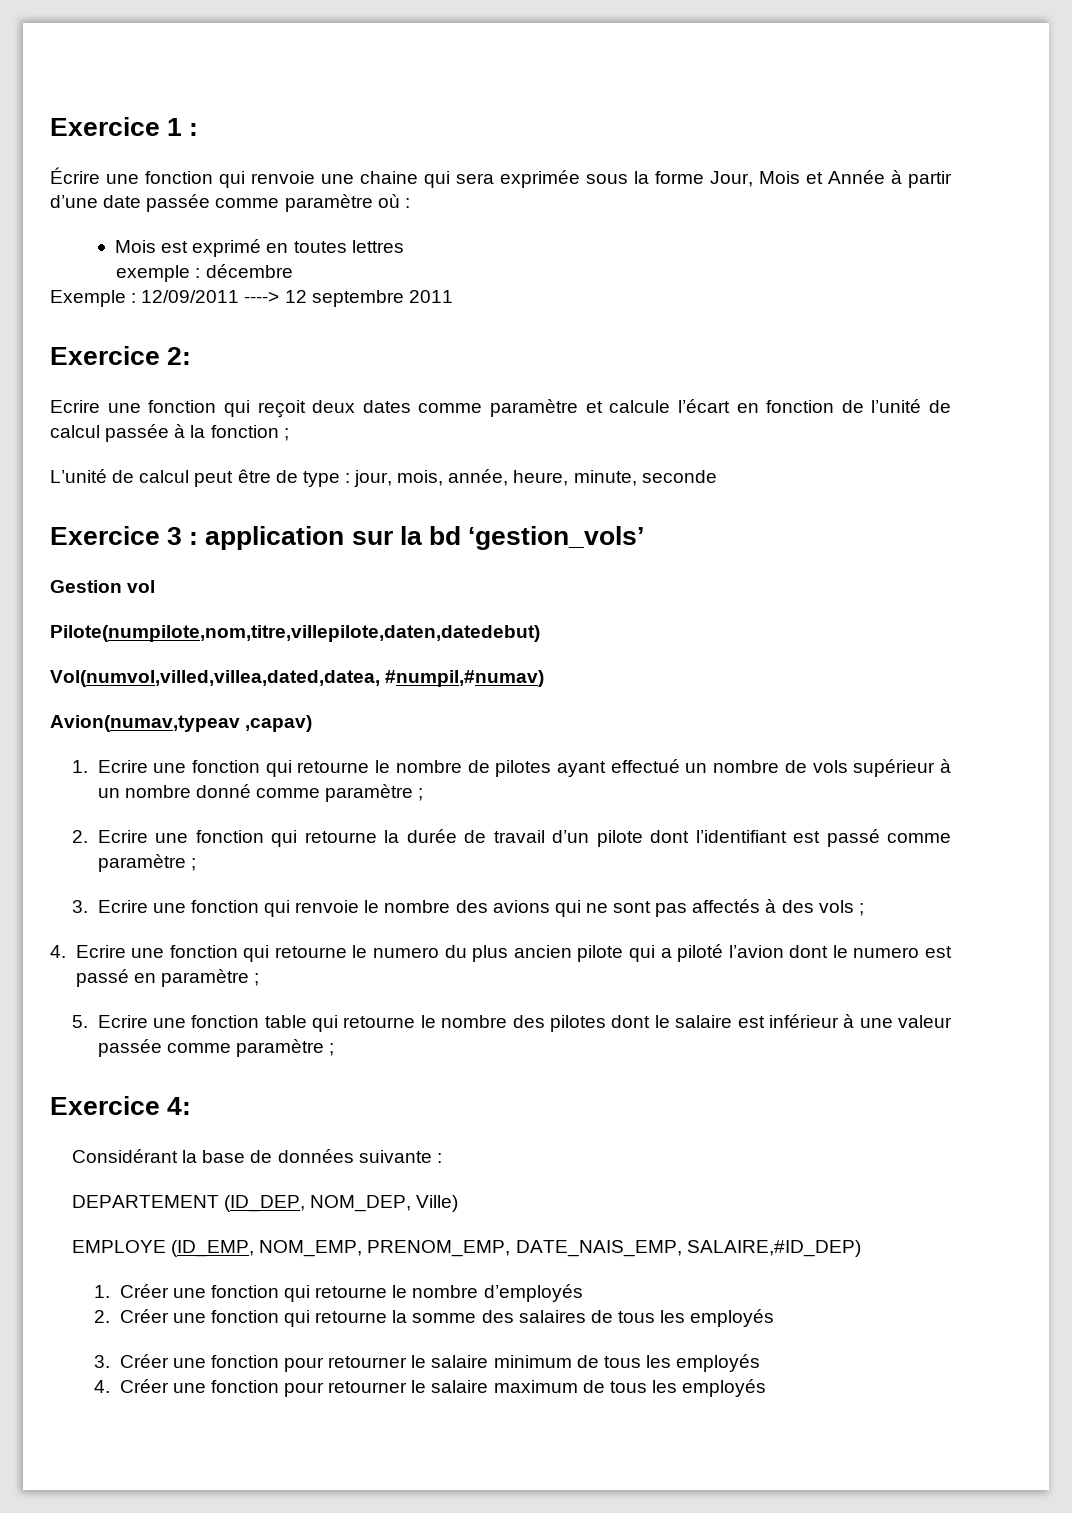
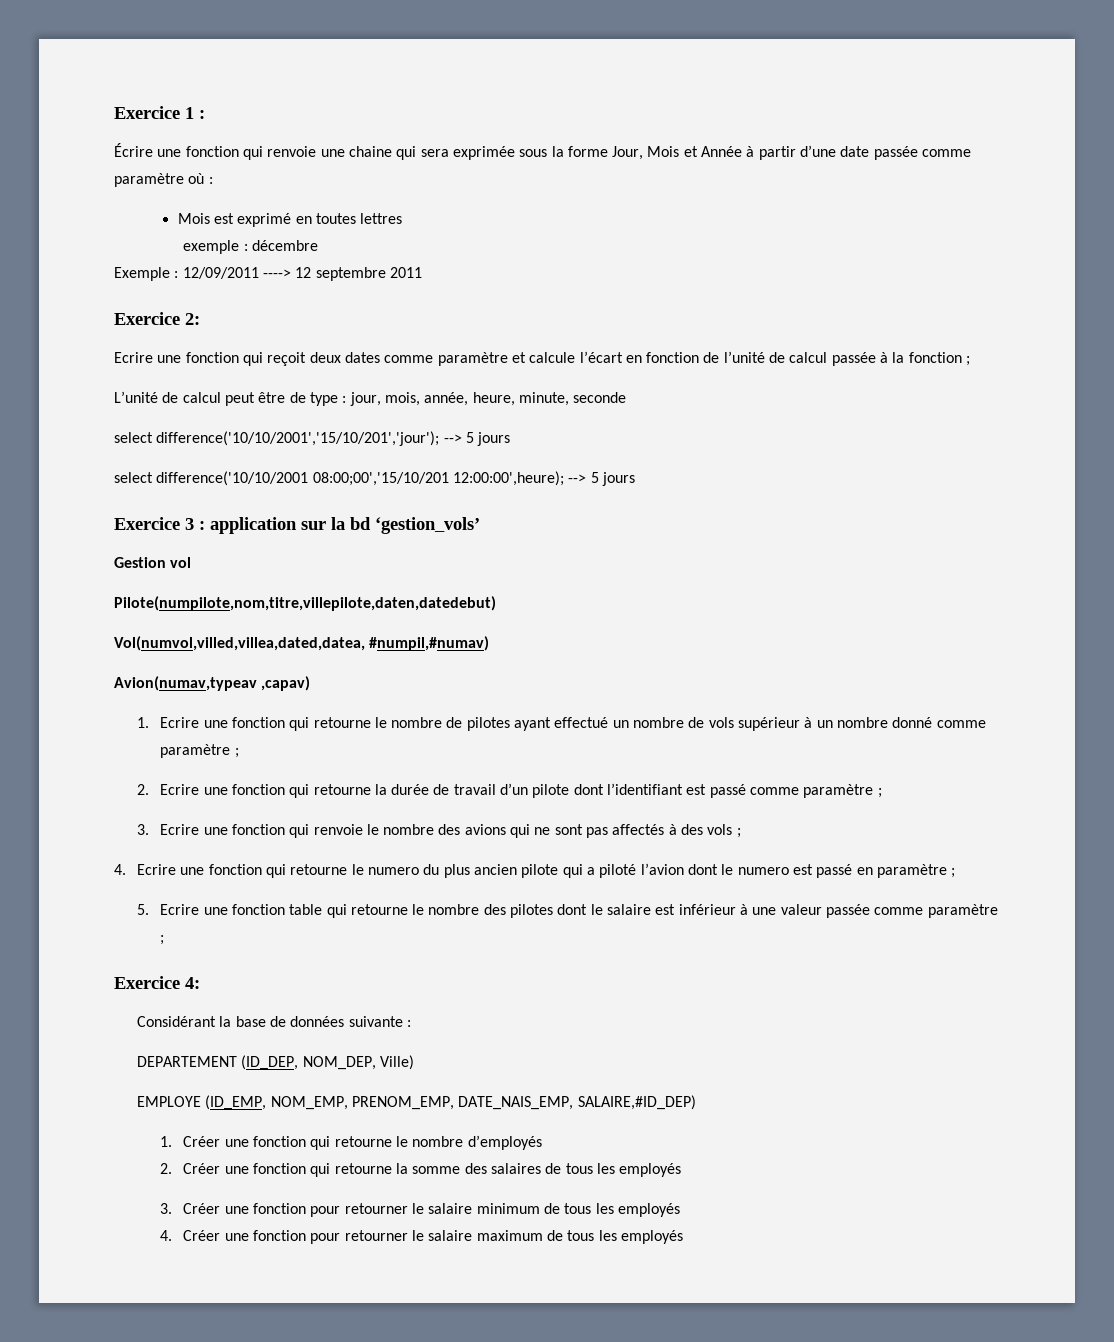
+ select difference('10/10/2001','15/10/201','jour'); --> 5 jours
+ select difference('10/10/2001 08:00;00','15/10/201 12:00:00',heure); --> 5 jours

